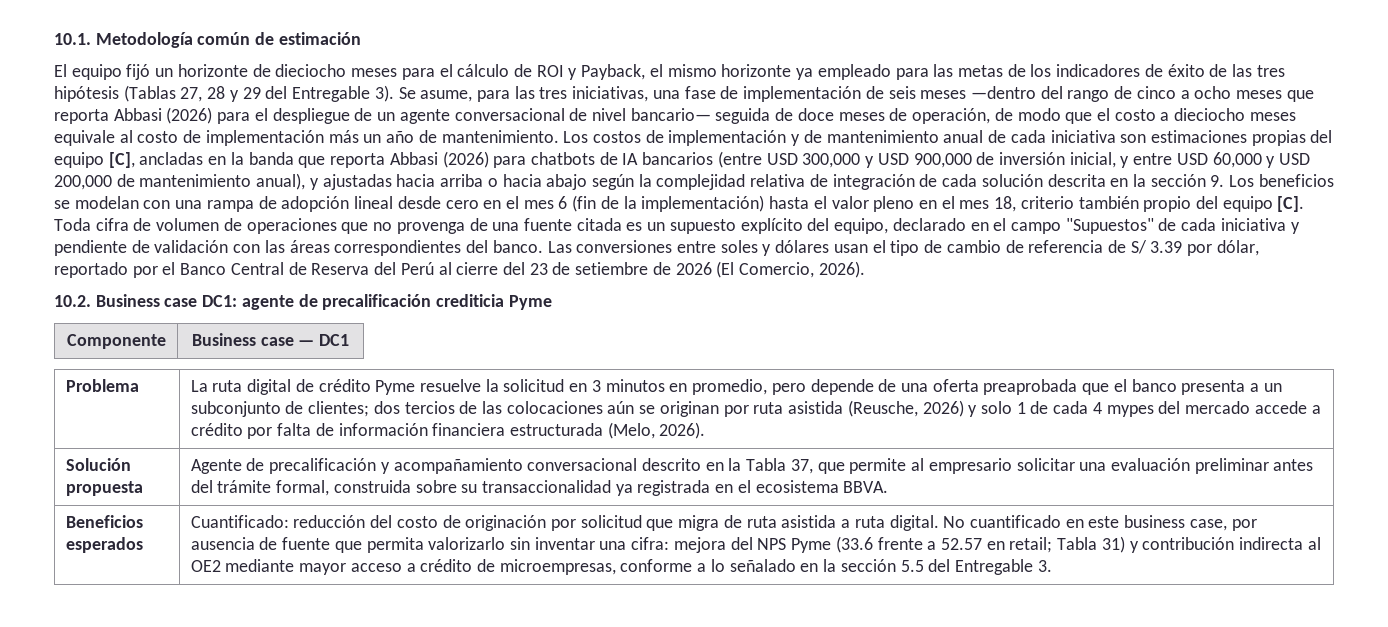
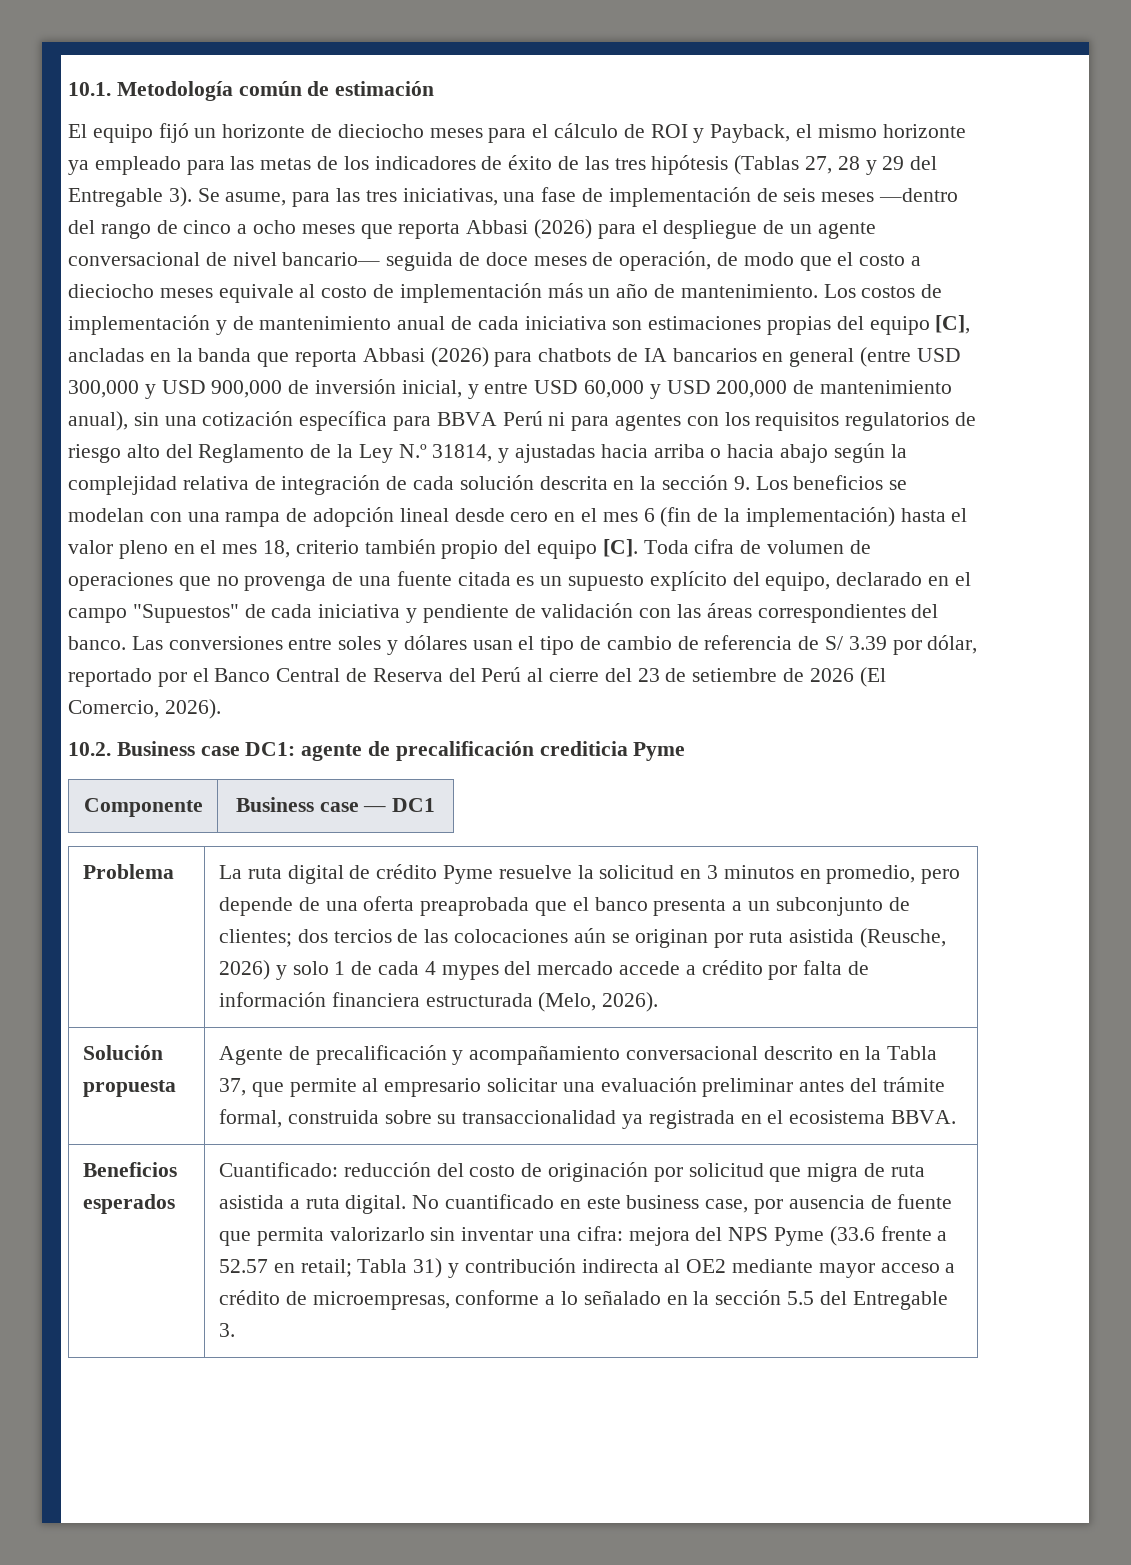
- Los costos de implementación y de mantenimiento anual de cada iniciativa son estimaciones propias del equipo [C], ancladas en la banda que reporta Abbasi (2026) para chatbots de IA bancarios (entre USD 300,000 y USD 900,000 de inversión inicial, y entre USD 60,000 y USD 200,000 de mantenimiento anual), y ajustadas hacia arriba o hacia abajo según la complejidad relativa de integración de cada solución descrita en la sección 9. Los beneficios se modelan con una rampa de adopción lineal desde cero en el mes 6 (fin de la implementación) hasta el valor pleno en el mes 18, criterio también propio del equipo [C]. Toda cifra de volumen de operaciones que no provenga de una fuente citada es un supuesto explícito del equipo, declarado en el campo "Supuestos" de cada iniciativa y pendiente de validación con las áreas correspondientes del banco.
+ Los costos de implementación y de mantenimiento anual de cada iniciativa son estimaciones propias del equipo [C], ancladas en la banda que reporta Abbasi (2026) para chatbots de IA bancarios en general (entre USD 300,000 y USD 900,000 de inversión inicial, y entre USD 60,000 y USD 200,000 de mantenimiento anual), sin una cotización específica para BBVA Perú ni para agentes con los requisitos regulatorios de riesgo alto del Reglamento de la Ley N.º 31814, y ajustadas hacia arriba o hacia abajo según la complejidad relativa de integración de cada solución descrita en la sección 9. Los beneficios se modelan con una rampa de adopción lineal desde cero en el mes 6 (fin de la implementación) hasta el valor pleno en el mes 18, criterio también propio del equipo [C]. Toda cifra de volumen de operaciones que no provenga de una fuente citada es un supuesto explícito del equipo, declarado en el campo "Supuestos" de cada iniciativa y pendiente de validación con las áreas correspondientes del banco.

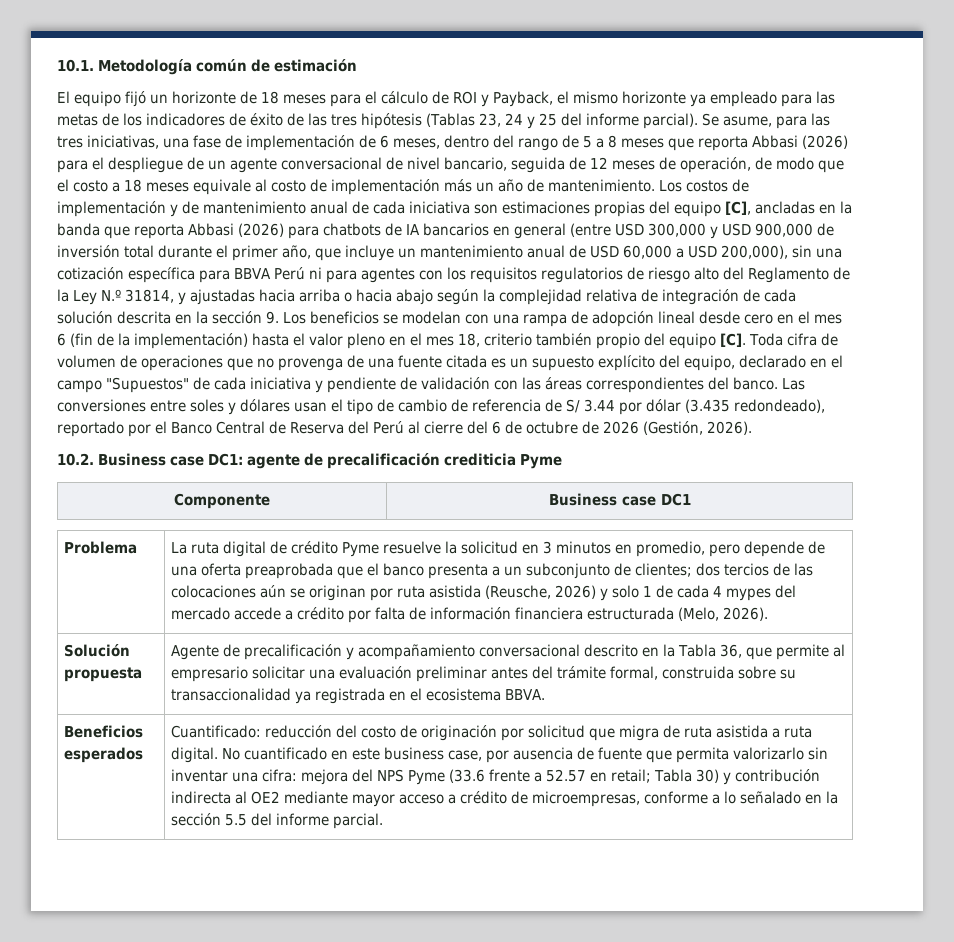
- El equipo fijó un horizonte de dieciocho meses para el cálculo de ROI y Payback, el mismo horizonte ya empleado para las metas de los indicadores de éxito de las tres hipótesis (Tablas 27, 28 y 29 del Entregable 3).
+ El equipo fijó un horizonte de 18 meses para el cálculo de ROI y Payback, el mismo horizonte ya empleado para las metas de los indicadores de éxito de las tres hipótesis (Tablas 23, 24 y 25 del informe parcial).
- Se asume, para las tres iniciativas, una fase de implementación de seis meses —dentro del rango de cinco a ocho meses que reporta Abbasi (2026) para el despliegue de un agente conversacional de nivel bancario— seguida de doce meses de operación, de modo que el costo a dieciocho meses equivale al costo de implementación más un año de mantenimiento.
+ Se asume, para las tres iniciativas, una fase de implementación de 6 meses, dentro del rango de 5 a 8 meses que reporta Abbasi (2026) para el despliegue de un agente conversacional de nivel bancario, seguida de 12 meses de operación, de modo que el costo a 18 meses equivale al costo de implementación más un año de mantenimiento.
- Los costos de implementación y de mantenimiento anual de cada iniciativa son estimaciones propias del equipo [C], ancladas en la banda que reporta Abbasi (2026) para chatbots de IA bancarios en general (entre USD 300,000 y USD 900,000 de inversión inicial, y entre USD 60,000 y USD 200,000 de mantenimiento anual), sin una cotización específica para BBVA Perú ni para agentes con los requisitos regulatorios de riesgo alto del Reglamento de la Ley N.º 31814, y ajustadas hacia arriba o hacia abajo según la complejidad relativa de integración de cada solución descrita en la sección 9. Los beneficios se modelan con una rampa de adopción lineal desde cero en el mes 6 (fin de la implementación) hasta el valor pleno en el mes 18, criterio también propio del equipo [C]. Toda cifra de volumen de operaciones que no provenga de una fuente citada es un supuesto explícito del equipo, declarado en el campo "Supuestos" de cada iniciativa y pendiente de validación con las áreas correspondientes del banco.
+ Los costos de implementación y de mantenimiento anual de cada iniciativa son estimaciones propias del equipo [C], ancladas en la banda que reporta Abbasi (2026) para chatbots de IA bancarios en general (entre USD 300,000 y USD 900,000 de inversión total durante el primer año, que incluye un mantenimiento anual de USD 60,000 a USD 200,000), sin una cotización específica para BBVA Perú ni para agentes con los requisitos regulatorios de riesgo alto del Reglamento de la Ley N.º 31814, y ajustadas hacia arriba o hacia abajo según la complejidad relativa de integración de cada solución descrita en la sección 9. Los beneficios se modelan con una rampa de adopción lineal desde cero en el mes 6 (fin de la implementación) hasta el valor pleno en el mes 18, criterio también propio del equipo [C]. Toda cifra de volumen de operaciones que no provenga de una fuente citada es un supuesto explícito del equipo, declarado en el campo "Supuestos" de cada iniciativa y pendiente de validación con las áreas correspondientes del banco.
- Las conversiones entre soles y dólares usan el tipo de cambio de referencia de S/ 3.39 por dólar, reportado por el Banco Central de Reserva del Perú al cierre del 23 de setiembre de 2026 (El Comercio, 2026).
+ Las conversiones entre soles y dólares usan el tipo de cambio de referencia de S/ 3.44 por dólar (3.435 redondeado), reportado por el Banco Central de Reserva del Perú al cierre del 6 de octubre de 2026 (Gestión, 2026).
- Componente | Business case — DC1
+ Componente | Business case DC1
- Solución propuesta | Agente de precalificación y acompañamiento conversacional descrito en la Tabla 37, que permite al empresario solicitar una evaluación preliminar antes del trámite formal, construida sobre su transaccionalidad ya registrada en el ecosistema BBVA.
+ Solución propuesta | Agente de precalificación y acompañamiento conversacional descrito en la Tabla 36, que permite al empresario solicitar una evaluación preliminar antes del trámite formal, construida sobre su transaccionalidad ya registrada en el ecosistema BBVA.
- No cuantificado en este business case, por ausencia de fuente que permita valorizarlo sin inventar una cifra: mejora del NPS Pyme (33.6 frente a 52.57 en retail; Tabla 31) y contribución indirecta al OE2 mediante mayor acceso a crédito de microempresas, conforme a lo señalado en la sección 5.5 del Entregable 3.
+ No cuantificado en este business case, por ausencia de fuente que permita valorizarlo sin inventar una cifra: mejora del NPS Pyme (33.6 frente a 52.57 en retail; Tabla 30) y contribución indirecta al OE2 mediante mayor acceso a crédito de microempresas, conforme a lo señalado en la sección 5.5 del informe parcial.

